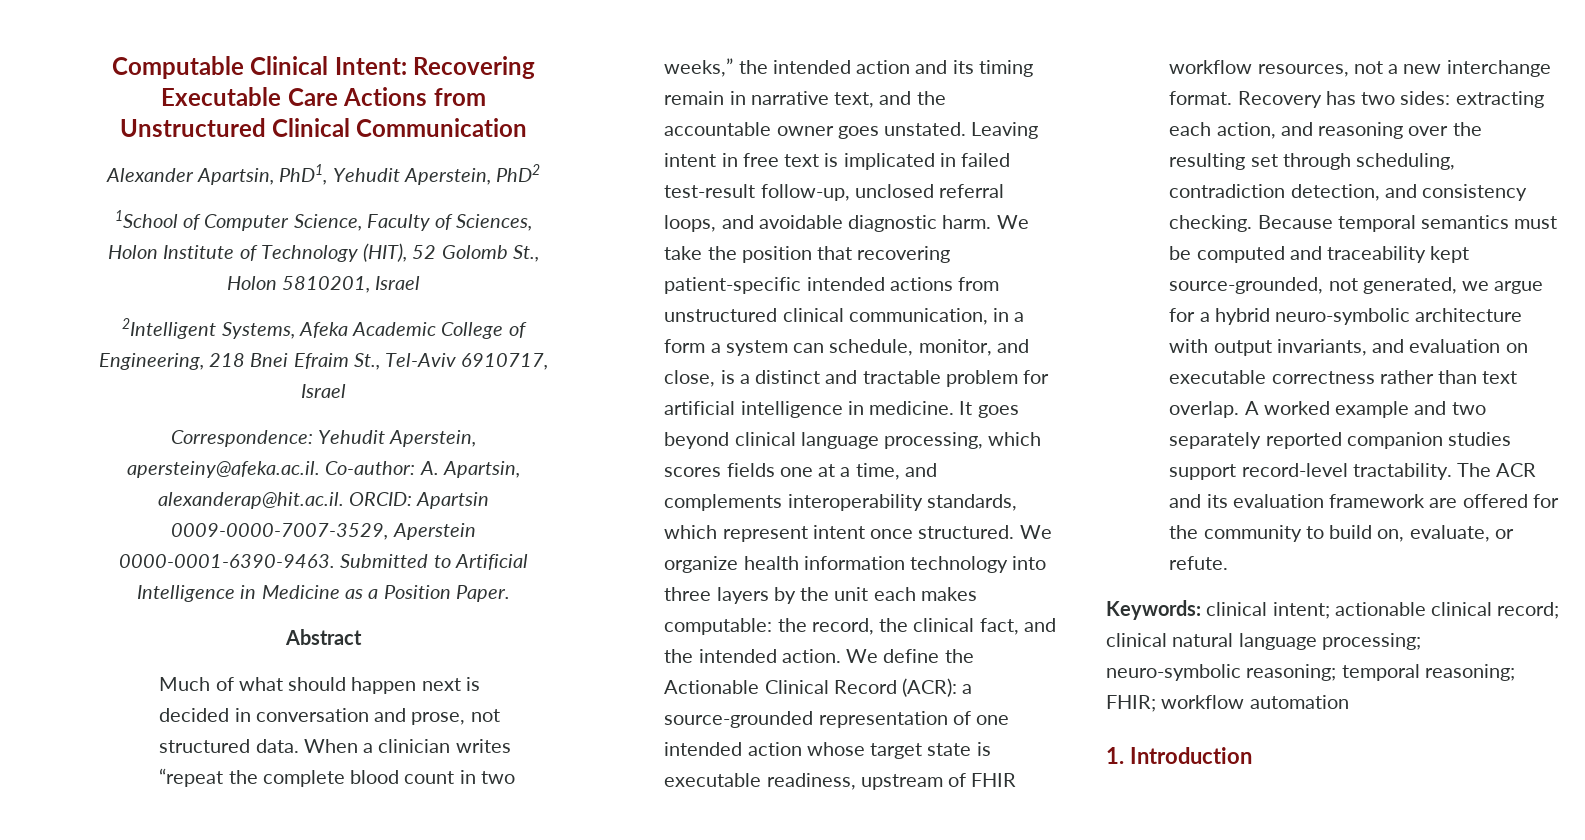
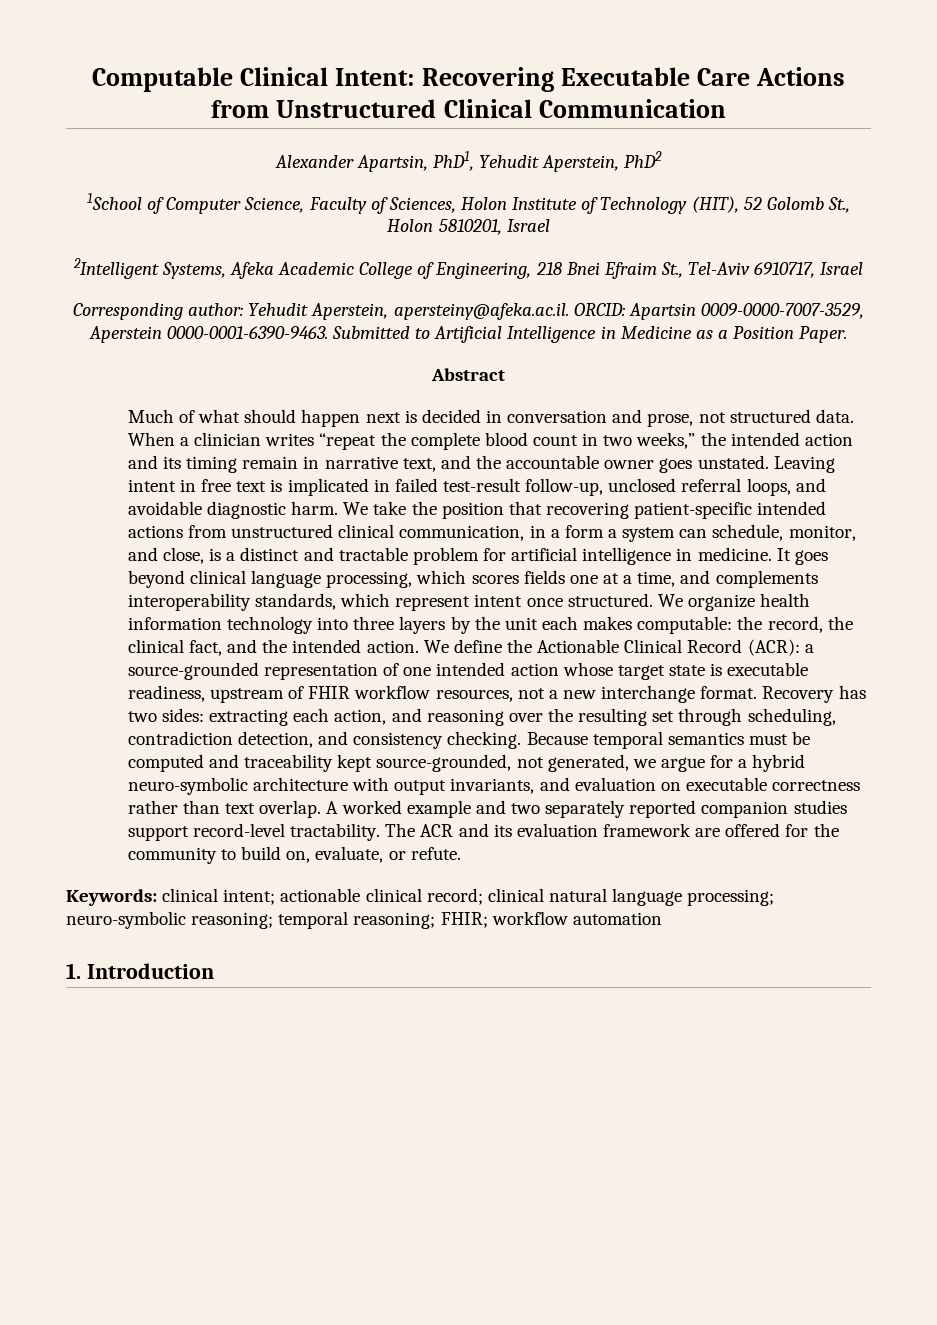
- Correspondence: Yehudit Aperstein, apersteiny@afeka.ac.il. Co-author: A. Apartsin, alexanderap@hit.ac.il. ORCID: Apartsin 0009-0000-7007-3529, Aperstein 0000-0001-6390-9463.
+ Corresponding author: Yehudit Aperstein, apersteiny@afeka.ac.il. ORCID: Apartsin 0009-0000-7007-3529, Aperstein 0000-0001-6390-9463.

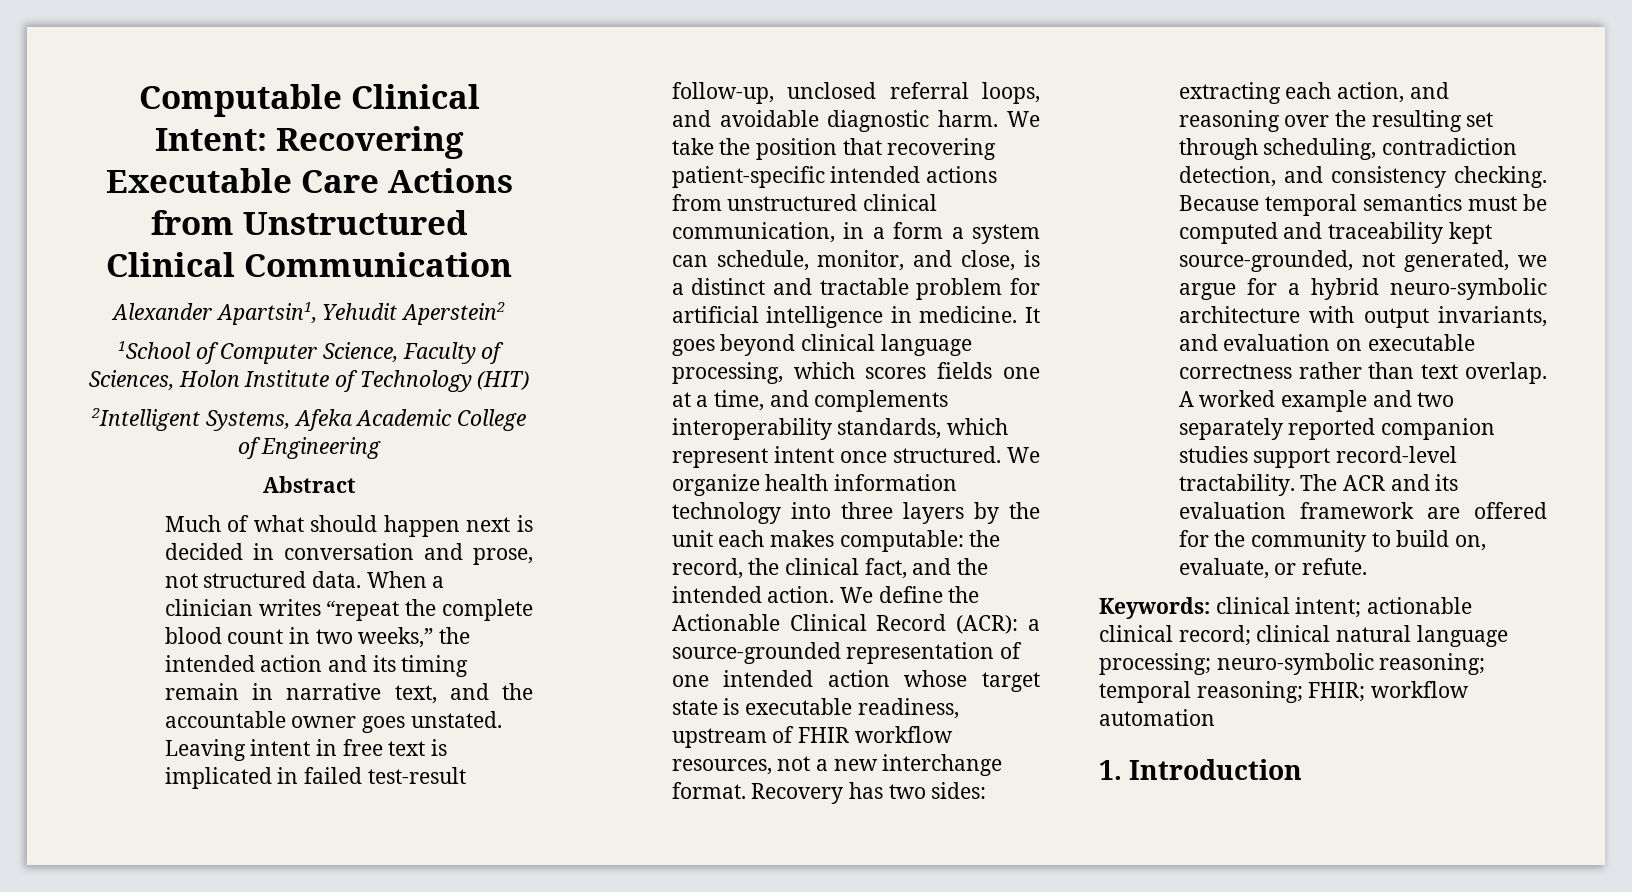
- Alexander Apartsin, PhD1, Yehudit Aperstein, PhD2
+ Alexander Apartsin1, Yehudit Aperstein2
- 1School of Computer Science, Faculty of Sciences, Holon Institute of Technology (HIT), 52 Golomb St., Holon 5810201, Israel
+ 1School of Computer Science, Faculty of Sciences, Holon Institute of Technology (HIT)
- 2Intelligent Systems, Afeka Academic College of Engineering, 218 Bnei Efraim St., Tel-Aviv 6910717, Israel
- Corresponding author: Yehudit Aperstein, apersteiny@afeka.ac.il. ORCID: Apartsin 0009-0000-7007-3529, Aperstein 0000-0001-6390-9463. Submitted to Artificial Intelligence in Medicine as a Position Paper.
+ 2Intelligent Systems, Afeka Academic College of Engineering

